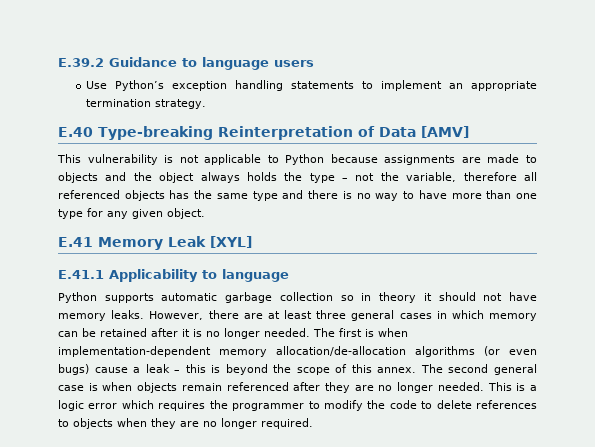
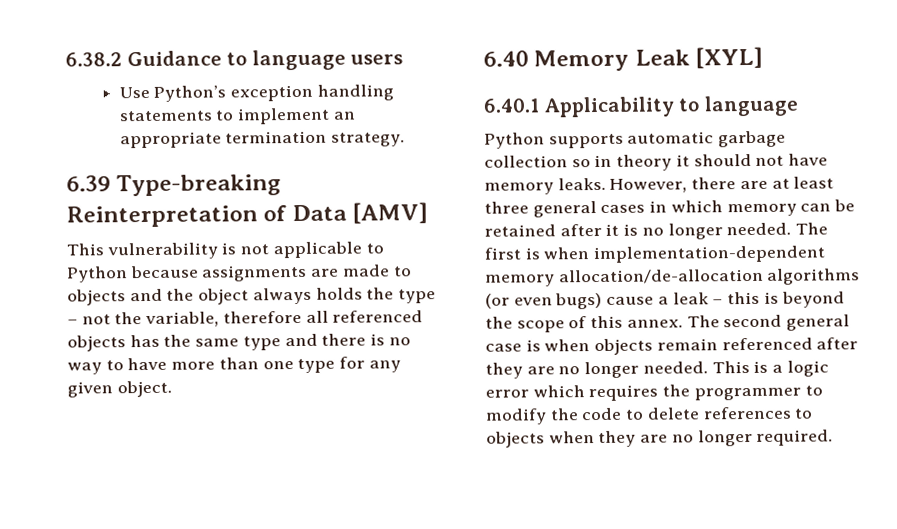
- E.39.2 Guidance to language users
+ 6.38.2 Guidance to language users
- E.40 Type-breaking Reinterpretation of Data [AMV]
+ 6.39 Type-breaking Reinterpretation of Data [AMV]
- E.41 Memory Leak [XYL]
+ 6.40 Memory Leak [XYL]
- E.41.1 Applicability to language
+ 6.40.1 Applicability to language

